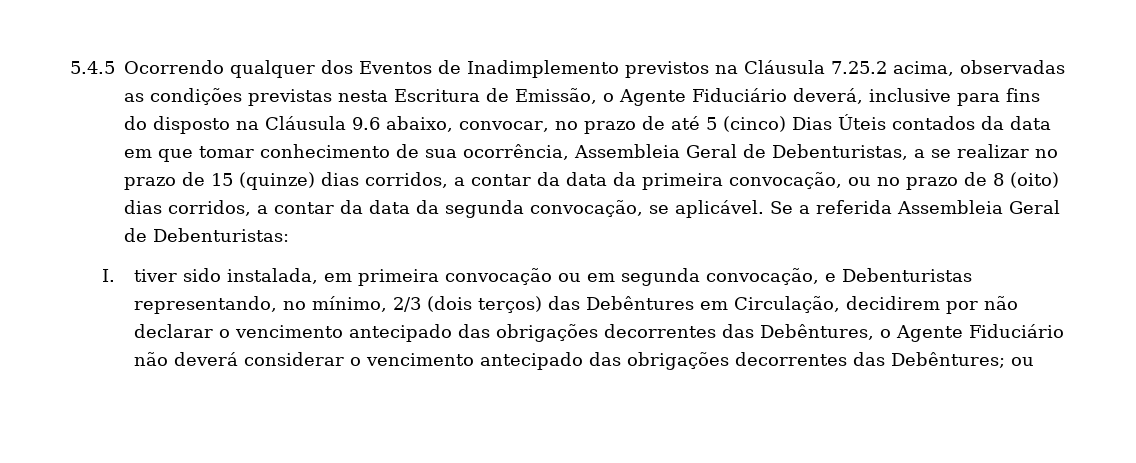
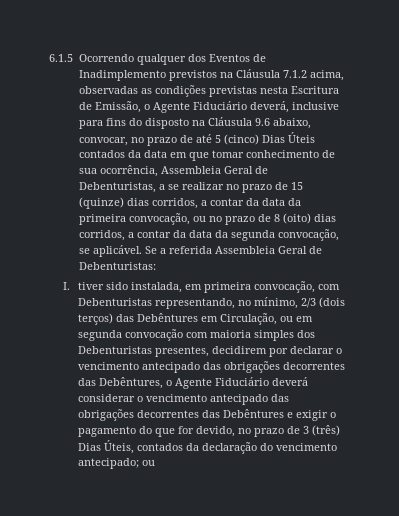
- 5.4.5 Ocorrendo qualquer dos Eventos de Inadimplemento previstos na Cláusula 7.25.2 acima, observadas as condições previstas nesta Escritura de Emissão, o Agente Fiduciário deverá, inclusive para fins do disposto na Cláusula 9.6 abaixo, convocar, no prazo de até 5 (cinco) Dias Úteis contados da data em que tomar conhecimento de sua ocorrência, Assembleia Geral de Debenturistas, a se realizar no prazo de 15 (quinze) dias corridos, a contar da data da primeira convocação, ou no prazo de 8 (oito) dias corridos, a contar da data da segunda convocação, se aplicável.
+ 6.1.5 Ocorrendo qualquer dos Eventos de Inadimplemento previstos na Cláusula 7.1.2 acima, observadas as condições previstas nesta Escritura de Emissão, o Agente Fiduciário deverá, inclusive para fins do disposto na Cláusula 9.6 abaixo, convocar, no prazo de até 5 (cinco) Dias Úteis contados da data em que tomar conhecimento de sua ocorrência, Assembleia Geral de Debenturistas, a se realizar no prazo de 15 (quinze) dias corridos, a contar da data da primeira convocação, ou no prazo de 8 (oito) dias corridos, a contar da data da segunda convocação, se aplicável.
- I. tiver sido instalada, em primeira convocação ou em segunda convocação, e Debenturistas representando, no mínimo, 2/3 (dois terços) das Debêntures em Circulação, decidirem por não declarar o vencimento antecipado das obrigações decorrentes das Debêntures, o Agente Fiduciário não deverá considerar o vencimento antecipado das obrigações decorrentes das Debêntures; ou
+ I. tiver sido instalada, em primeira convocação, com Debenturistas representando, no mínimo, 2/3 (dois terços) das Debêntures em Circulação, ou em segunda convocação com maioria simples dos Debenturistas presentes, decidirem por declarar o vencimento antecipado das obrigações decorrentes das Debêntures, o Agente Fiduciário deverá considerar o vencimento antecipado das obrigações decorrentes das Debêntures e exigir o pagamento do que for devido, no prazo de 3 (três) Dias Úteis, contados da declaração do vencimento antecipado; ou

